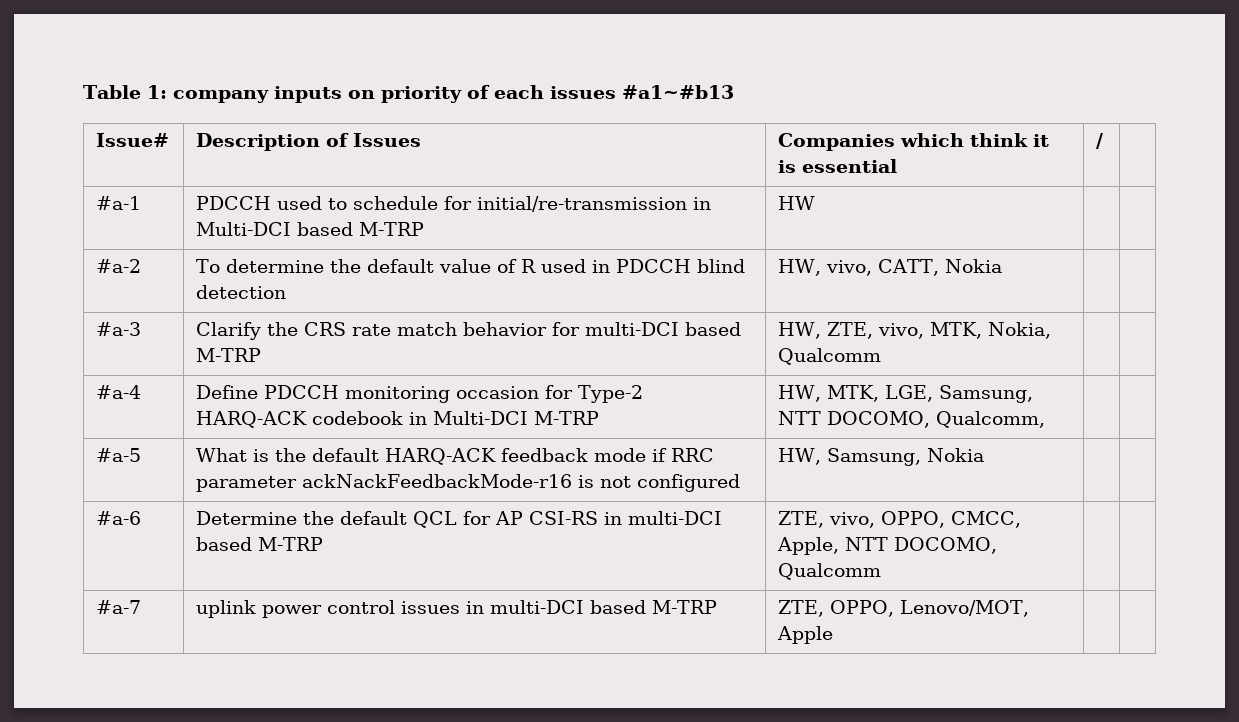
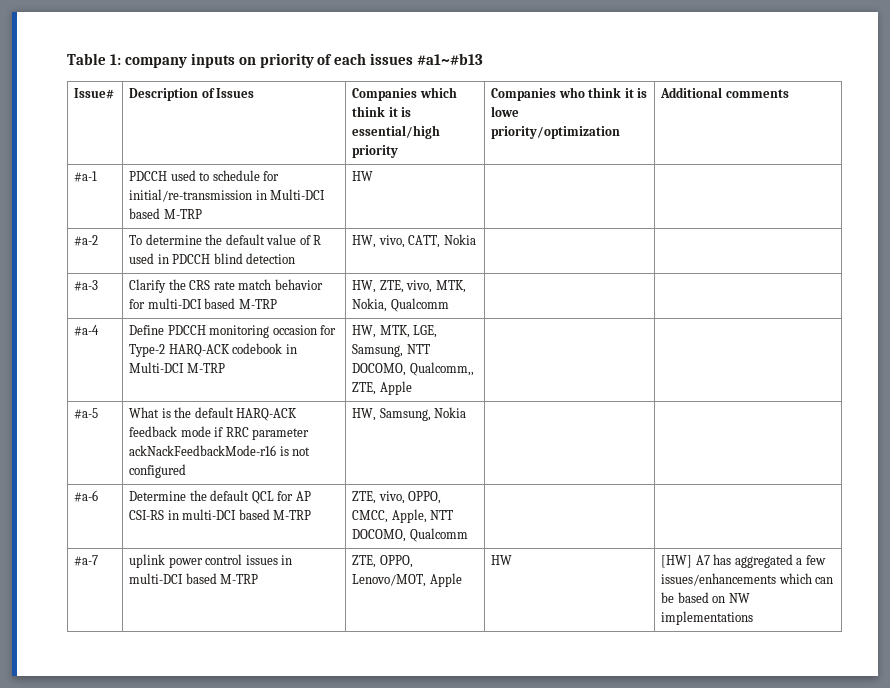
- Issue# | Description of Issues | Companies which think it is essential | / |
+ Issue# | Description of Issues | Companies which think it is essential/high priority | Companies who think it is lowe priority/optimization | Additional comments
- #a-4 | Define PDCCH monitoring occasion for Type-2 HARQ-ACK codebook in Multi-DCI M-TRP | HW, MTK, LGE, Samsung, NTT DOCOMO, Qualcomm, | |
+ #a-4 | Define PDCCH monitoring occasion for Type-2 HARQ-ACK codebook in Multi-DCI M-TRP | HW, MTK, LGE, Samsung, NTT DOCOMO, Qualcomm,, ZTE, Apple | |
- #a-7 | uplink power control issues in multi-DCI based M-TRP | ZTE, OPPO, Lenovo/MOT, Apple | |
+ #a-7 | uplink power control issues in multi-DCI based M-TRP | ZTE, OPPO, Lenovo/MOT, Apple | HW | [HW] A7 has aggregated a few issues/enhancements which can be based on NW implementations

